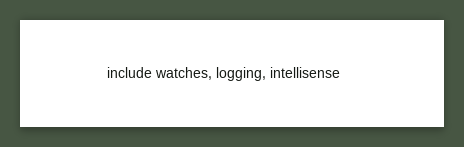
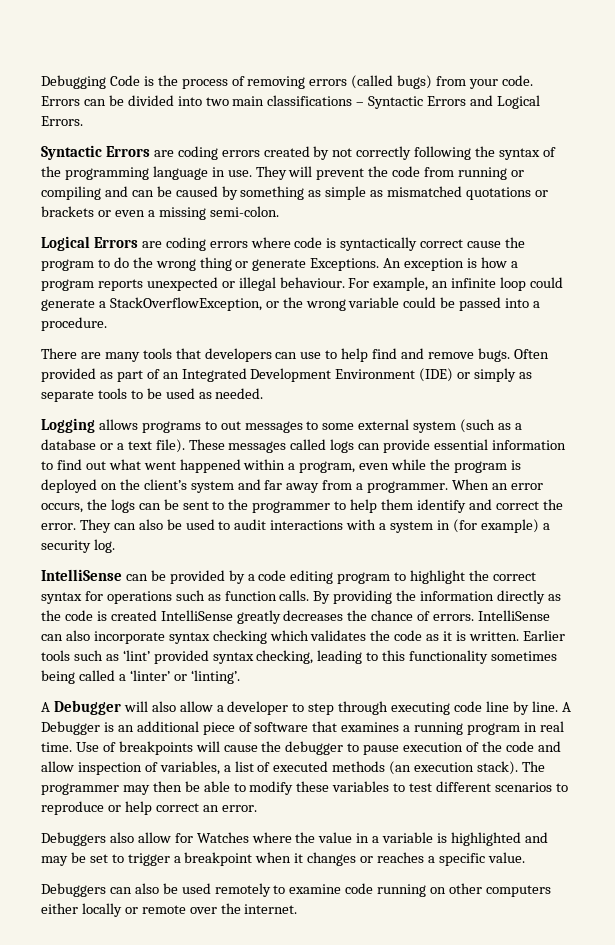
- include watches, logging, intellisense
+ Debugging Code is the process of removing errors (called bugs) from your code. Errors can be divided into two main classifications – Syntactic Errors and Logical Errors.
+ Syntactic Errors are coding errors created by not correctly following the syntax of the programming language in use. They will prevent the code from running or compiling and can be caused by something as simple as mismatched quotations or brackets or even a missing semi-colon.
+ Logical Errors are coding errors where code is syntactically correct cause the program to do the wrong thing or generate Exceptions. An exception is how a program reports unexpected or illegal behaviour. For example, an infinite loop could generate a StackOverflowException, or the wrong variable could be passed into a procedure.
+ There are many tools that developers can use to help find and remove bugs. Often provided as part of an Integrated Development Environment (IDE) or simply as separate tools to be used as needed.
+ Logging allows programs to out messages to some external system (such as a database or a text file). These messages called logs can provide essential information to find out what went happened within a program, even while the program is deployed on the client’s system and far away from a programmer. When an error occurs, the logs can be sent to the programmer to help them identify and correct the error. They can also be used to audit interactions with a system in (for example) a security log.
+ IntelliSense can be provided by a code editing program to highlight the correct syntax for operations such as function calls. By providing the information directly as the code is created IntelliSense greatly decreases the chance of errors. IntelliSense can also incorporate syntax checking which validates the code as it is written. Earlier tools such as ‘lint’ provided syntax checking, leading to this functionality sometimes being called a ‘linter’ or ‘linting’.
+ A Debugger will also allow a developer to step through executing code line by line. A Debugger is an additional piece of software that examines a running program in real time. Use of breakpoints will cause the debugger to pause execution of the code and allow inspection of variables, a list of executed methods (an execution stack). The programmer may then be able to modify these variables to test different scenarios to reproduce or help correct an error.
+ Debuggers also allow for Watches where the value in a variable is highlighted and may be set to trigger a breakpoint when it changes or reaches a specific value.
+ Debuggers can also be used remotely to examine code running on other computers either locally or remote over the internet.

